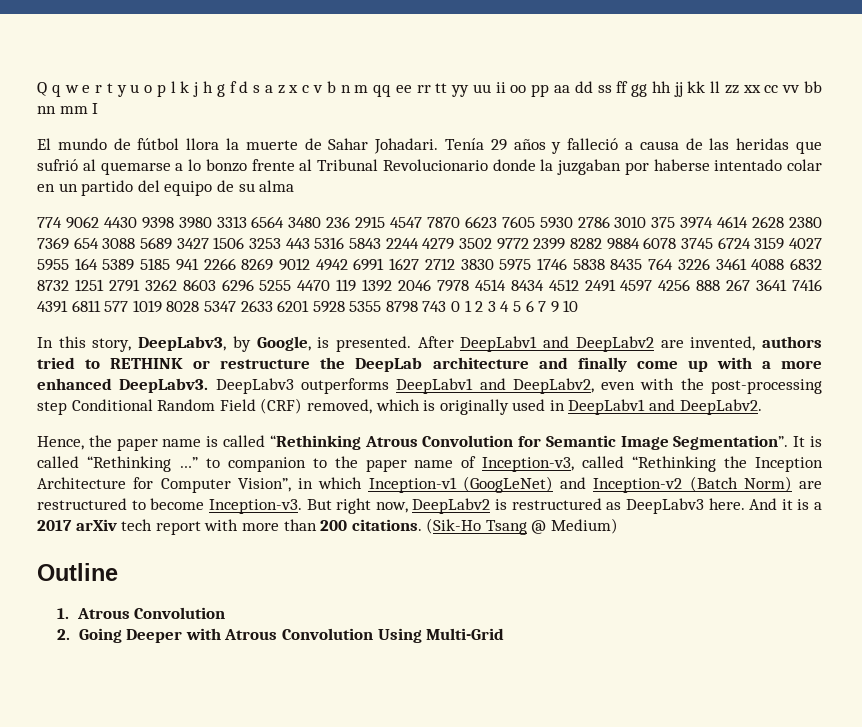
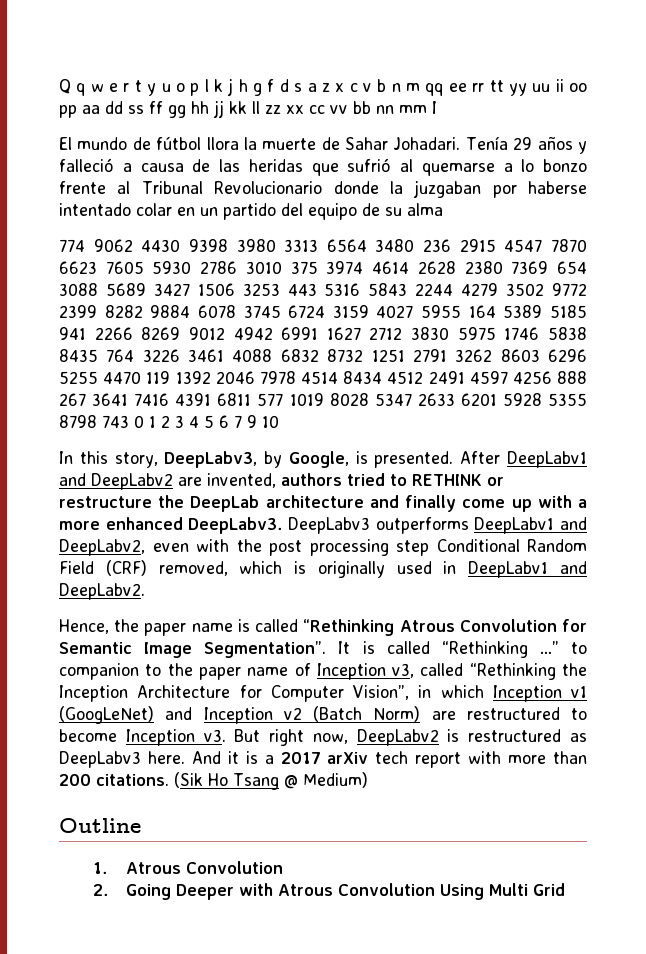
- DeepLabv3 outperforms DeepLabv1 and DeepLabv2, even with the post-processing step Conditional Random Field (CRF) removed, which is originally used in DeepLabv1 and DeepLabv2.
+ DeepLabv3 outperforms DeepLabv1 and DeepLabv2, even with the post processing step Conditional Random Field (CRF) removed, which is originally used in DeepLabv1 and DeepLabv2.
- It is called “Rethinking …” to companion to the paper name of Inception-v3, called “Rethinking the Inception Architecture for Computer Vision”, in which Inception-v1 (GoogLeNet) and Inception-v2 (Batch Norm) are restructured to become Inception-v3.
+ It is called “Rethinking …” to companion to the paper name of Inception v3, called “Rethinking the Inception Architecture for Computer Vision”, in which Inception v1 (GoogLeNet) and Inception v2 (Batch Norm) are restructured to become Inception v3.
- (Sik-Ho Tsang @ Medium)
+ (Sik Ho Tsang @ Medium)
- 2. Going Deeper with Atrous Convolution Using Multi-Grid
+ 2. Going Deeper with Atrous Convolution Using Multi Grid

